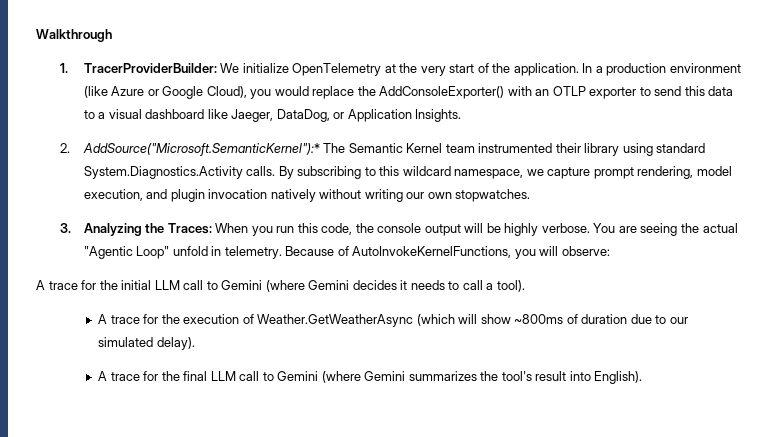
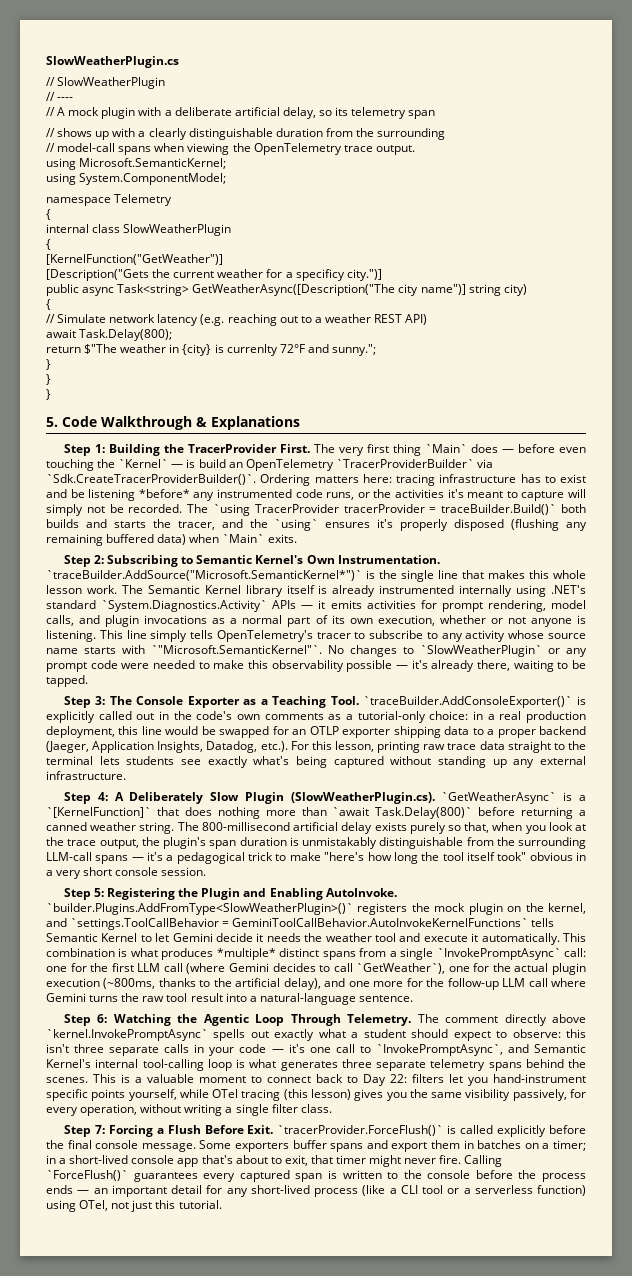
- Walkthrough
- 1. TracerProviderBuilder: We initialize OpenTelemetry at the very start of the application. In a production environment (like Azure or Google Cloud), you would replace the AddConsoleExporter() with an OTLP exporter to send this data to a visual dashboard like Jaeger, DataDog, or Application Insights.
- 2. AddSource("Microsoft.SemanticKernel"):* The Semantic Kernel team instrumented their library using standard System.Diagnostics.Activity calls. By subscribing to this wildcard namespace, we capture prompt rendering, model execution, and plugin invocation natively without writing our own stopwatches.
- 3. Analyzing the Traces: When you run this code, the console output will be highly verbose. You are seeing the actual "Agentic Loop" unfold in telemetry. Because of AutoInvokeKernelFunctions, you will observe:
- A trace for the initial LLM call to Gemini (where Gemini decides it needs to call a tool).
- A trace for the execution of Weather.GetWeatherAsync (which will show ~800ms of duration due to our simulated delay).
- A trace for the final LLM call to Gemini (where Gemini summarizes the tool's result into English).
+ SlowWeatherPlugin.cs
+ // SlowWeatherPlugin
+ // ----
+ // A mock plugin with a deliberate artificial delay, so its telemetry span
+ // shows up with a clearly distinguishable duration from the surrounding
+ // model-call spans when viewing the OpenTelemetry trace output.
+ using Microsoft.SemanticKernel;
+ using System.ComponentModel;
+ namespace Telemetry
+ {
+ internal class SlowWeatherPlugin
+ {
+ [KernelFunction("GetWeather")]
+ [Description("Gets the current weather for a specificy city.")]
+ public async Task<string> GetWeatherAsync([Description("The city name")] string city)
+ {
+ // Simulate network latency (e.g. reaching out to a weather REST API)
+ await Task.Delay(800);
+ return $"The weather in {city} is currenlty 72°F and sunny.";
+ }
+ }
+ }
+ 5. Code Walkthrough & Explanations
+ Step 1: Building the TracerProvider First. The very first thing `Main` does — before even touching the `Kernel` — is build an OpenTelemetry `TracerProviderBuilder` via `Sdk.CreateTracerProviderBuilder()`. Ordering matters here: tracing infrastructure has to exist and be listening *before* any instrumented code runs, or the activities it's meant to capture will simply not be recorded. The `using TracerProvider tracerProvider = traceBuilder.Build()` both builds and starts the tracer, and the `using` ensures it's properly disposed (flushing any remaining buffered data) when `Main` exits.
+ Step 2: Subscribing to Semantic Kernel's Own Instrumentation. `traceBuilder.AddSource("Microsoft.SemanticKernel*")` is the single line that makes this whole lesson work. The Semantic Kernel library itself is already instrumented internally using .NET's standard `System.Diagnostics.Activity` APIs — it emits activities for prompt rendering, model calls, and plugin invocations as a normal part of its own execution, whether or not anyone is listening. This line simply tells OpenTelemetry's tracer to subscribe to any activity whose source name starts with `"Microsoft.SemanticKernel"`. No changes to `SlowWeatherPlugin` or any prompt code were needed to make this observability possible — it's already there, waiting to be tapped.
+ Step 3: The Console Exporter as a Teaching Tool. `traceBuilder.AddConsoleExporter()` is explicitly called out in the code's own comments as a tutorial-only choice: in a real production deployment, this line would be swapped for an OTLP exporter shipping data to a proper backend (Jaeger, Application Insights, Datadog, etc.). For this lesson, printing raw trace data straight to the terminal lets students see exactly what's being captured without standing up any external infrastructure.
+ Step 4: A Deliberately Slow Plugin (SlowWeatherPlugin.cs). `GetWeatherAsync` is a `[KernelFunction]` that does nothing more than `await Task.Delay(800)` before returning a canned weather string. The 800-millisecond artificial delay exists purely so that, when you look at the trace output, the plugin's span duration is unmistakably distinguishable from the surrounding LLM-call spans — it's a pedagogical trick to make "here's how long the tool itself took" obvious in a very short console session.
+ Step 5: Registering the Plugin and Enabling AutoInvoke. `builder.Plugins.AddFromType<SlowWeatherPlugin>()` registers the mock plugin on the kernel, and `settings.ToolCallBehavior = GeminiToolCallBehavior.AutoInvokeKernelFunctions` tells Semantic Kernel to let Gemini decide it needs the weather tool and execute it automatically. This combination is what produces *multiple* distinct spans from a single `InvokePromptAsync` call: one for the first LLM call (where Gemini decides to call `GetWeather`), one for the actual plugin execution (~800ms, thanks to the artificial delay), and one more for the follow-up LLM call where Gemini turns the raw tool result into a natural-language sentence.
+ Step 6: Watching the Agentic Loop Through Telemetry. The comment directly above `kernel.InvokePromptAsync` spells out exactly what a student should expect to observe: this isn't three separate calls in your code — it's one call to `InvokePromptAsync`, and Semantic Kernel's internal tool-calling loop is what generates three separate telemetry spans behind the scenes. This is a valuable moment to connect back to Day 22: filters let you hand-instrument specific points yourself, while OTel tracing (this lesson) gives you the same visibility passively, for every operation, without writing a single filter class.
+ Step 7: Forcing a Flush Before Exit. `tracerProvider.ForceFlush()` is called explicitly before the final console message. Some exporters buffer spans and export them in batches on a timer; in a short-lived console app that's about to exit, that timer might never fire. Calling `ForceFlush()` guarantees every captured span is written to the console before the process ends — an important detail for any short-lived process (like a CLI tool or a serverless function) using OTel, not just this tutorial.

